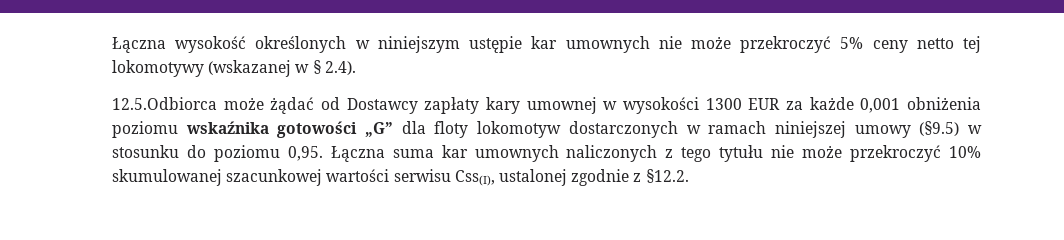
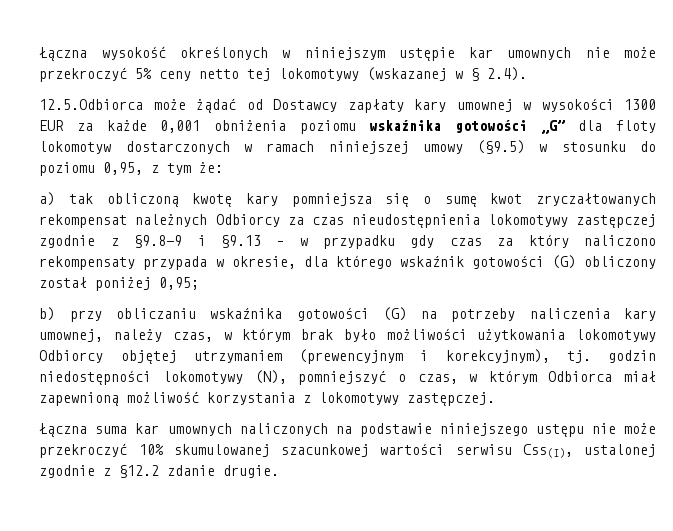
- 12.5.Odbiorca może żądać od Dostawcy zapłaty kary umownej w wysokości 1300 EUR za każde 0,001 obniżenia poziomu wskaźnika gotowości „G” dla floty lokomotyw dostarczonych w ramach niniejszej umowy (§9.5) w stosunku do poziomu 0,95. Łączna suma kar umownych naliczonych z tego tytułu nie może przekroczyć 10% skumulowanej szacunkowej wartości serwisu Css(I), ustalonej zgodnie z §12.2.
+ 12.5.Odbiorca może żądać od Dostawcy zapłaty kary umownej w wysokości 1300 EUR za każde 0,001 obniżenia poziomu wskaźnika gotowości „G” dla floty lokomotyw dostarczonych w ramach niniejszej umowy (§9.5) w stosunku do poziomu 0,95, z tym że:
+ a) tak obliczoną kwotę kary pomniejsza się o sumę kwot zryczałtowanych rekompensat należnych Odbiorcy za czas nieudostępnienia lokomotywy zastępczej zgodnie z §9.8-9 i §9.13 – w przypadku gdy czas za który naliczono rekompensaty przypada w okresie, dla którego wskaźnik gotowości (G) obliczony został poniżej 0,95;
+ b) przy obliczaniu wskaźnika gotowości (G) na potrzeby naliczenia kary umownej, należy czas, w którym brak było możliwości użytkowania lokomotywy Odbiorcy objętej utrzymaniem (prewencyjnym i korekcyjnym), tj. godzin niedostępności lokomotywy (N), pomniejszyć o czas, w którym Odbiorca miał zapewnioną możliwość korzystania z lokomotywy zastępczej.
+ Łączna suma kar umownych naliczonych na podstawie niniejszego ustępu nie może przekroczyć 10% skumulowanej szacunkowej wartości serwisu Css(I), ustalonej zgodnie z §12.2 zdanie drugie.

